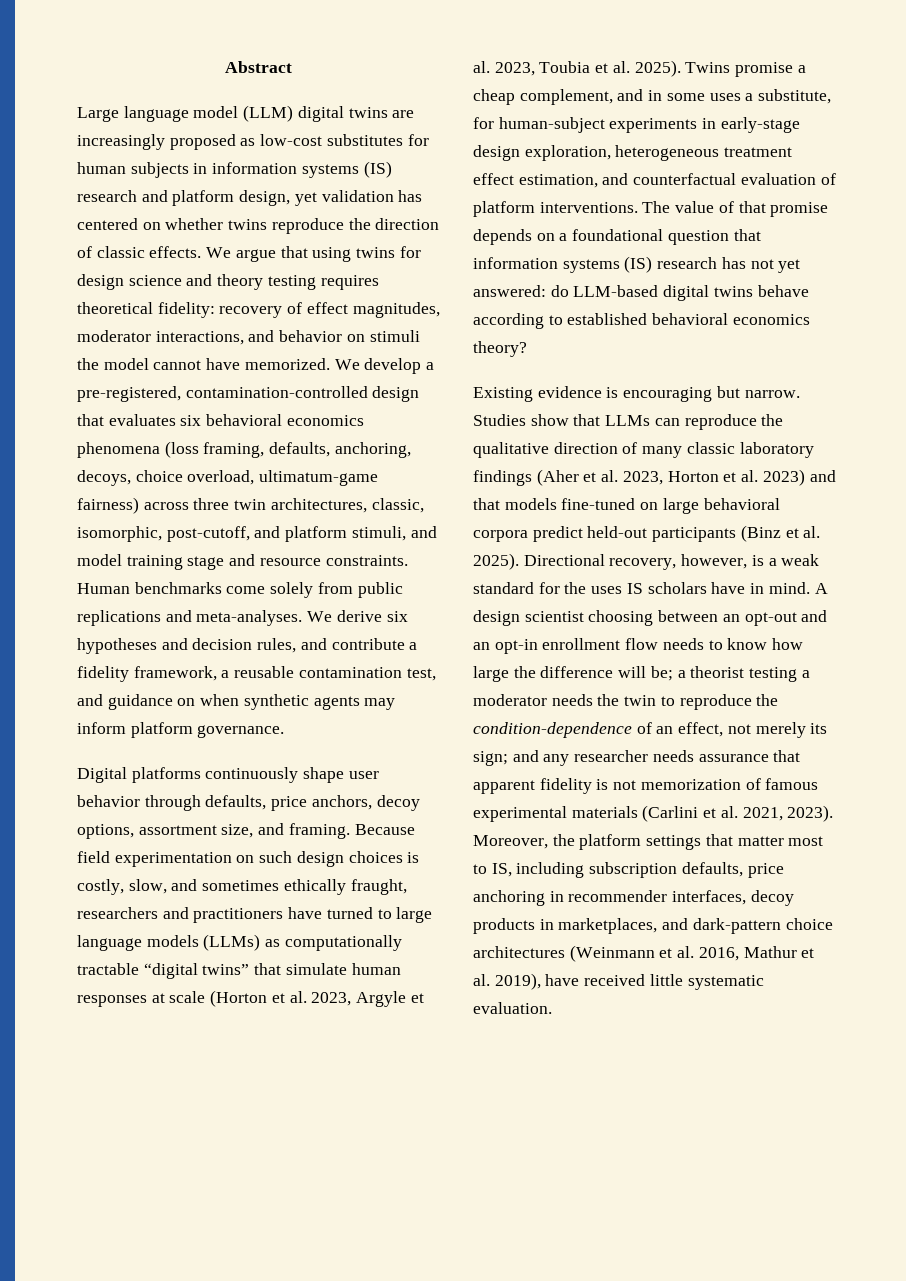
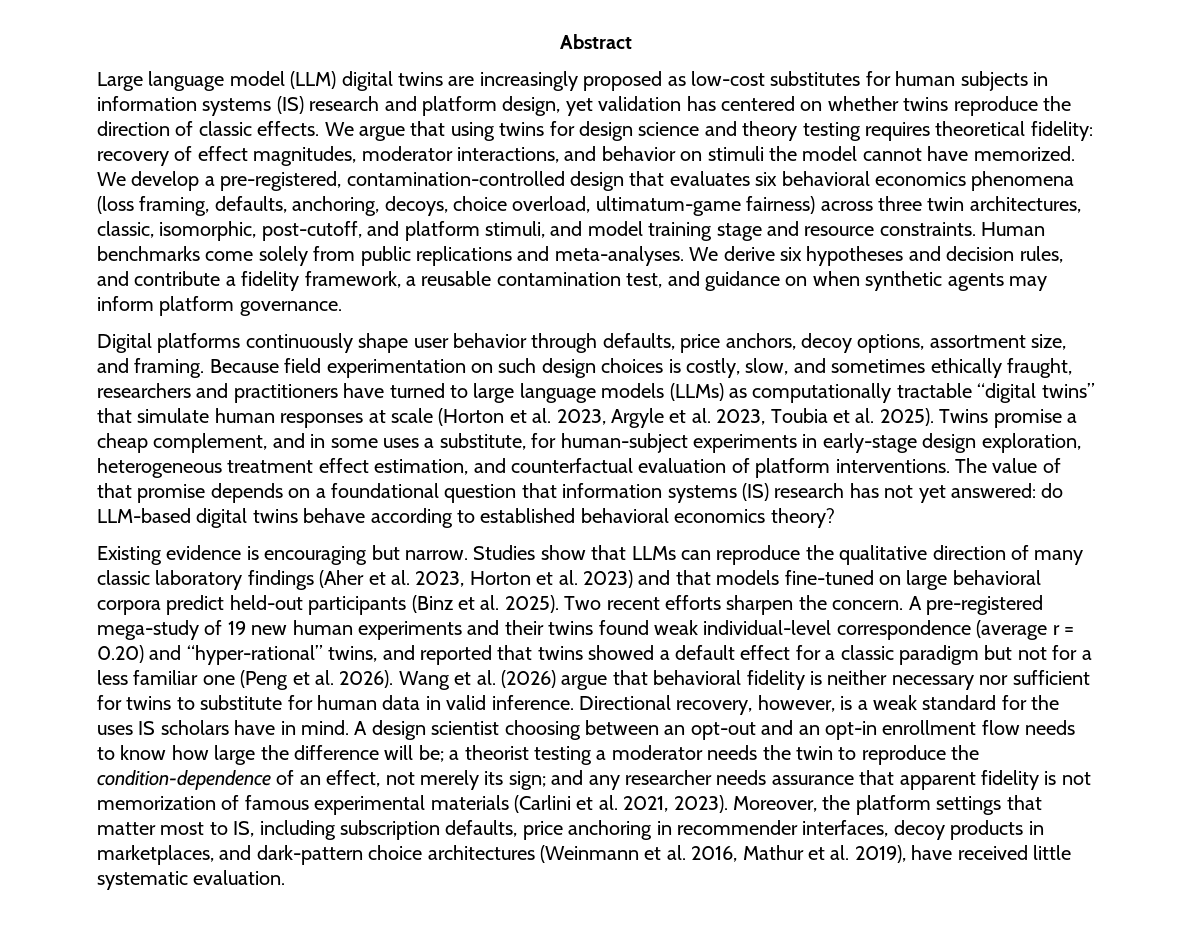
+ Two recent efforts sharpen the concern. A pre-registered mega-study of 19 new human experiments and their twins found weak individual-level correspondence (average r = 0.20) and “hyper-rational” twins, and reported that twins showed a default effect for a classic paradigm but not for a less familiar one (Peng et al. 2026). Wang et al. (2026) argue that behavioral fidelity is neither necessary nor sufficient for twins to substitute for human data in valid inference.

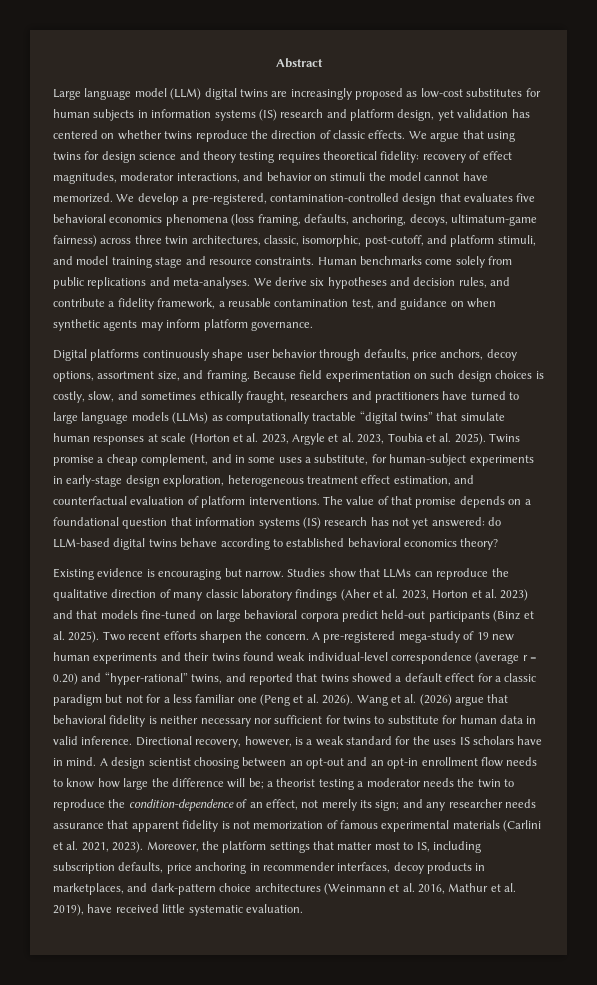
- We develop a pre-registered, contamination-controlled design that evaluates six behavioral economics phenomena (loss framing, defaults, anchoring, decoys, choice overload, ultimatum-game fairness) across three twin architectures, classic, isomorphic, post-cutoff, and platform stimuli, and model training stage and resource constraints.
+ We develop a pre-registered, contamination-controlled design that evaluates five behavioral economics phenomena (loss framing, defaults, anchoring, decoys, ultimatum-game fairness) across three twin architectures, classic, isomorphic, post-cutoff, and platform stimuli, and model training stage and resource constraints.

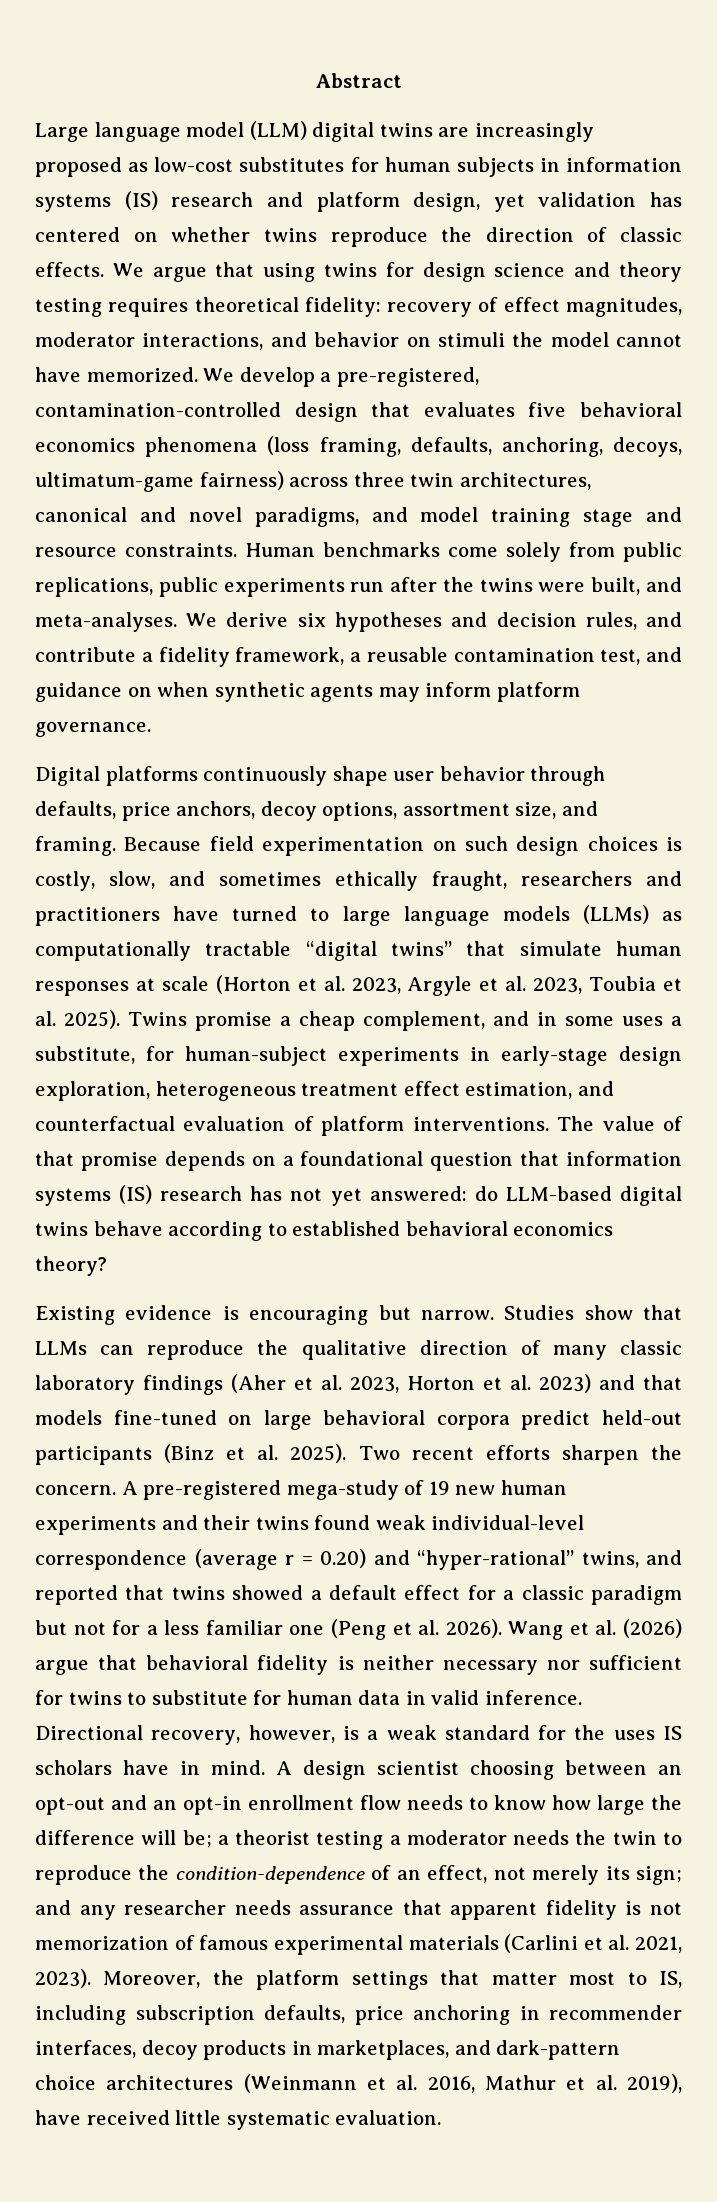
- We develop a pre-registered, contamination-controlled design that evaluates five behavioral economics phenomena (loss framing, defaults, anchoring, decoys, ultimatum-game fairness) across three twin architectures, classic, isomorphic, post-cutoff, and platform stimuli, and model training stage and resource constraints.
+ We develop a pre-registered, contamination-controlled design that evaluates five behavioral economics phenomena (loss framing, defaults, anchoring, decoys, ultimatum-game fairness) across three twin architectures, canonical and novel paradigms, and model training stage and resource constraints.
- Human benchmarks come solely from public replications and meta-analyses.
+ Human benchmarks come solely from public replications, public experiments run after the twins were built, and meta-analyses.

